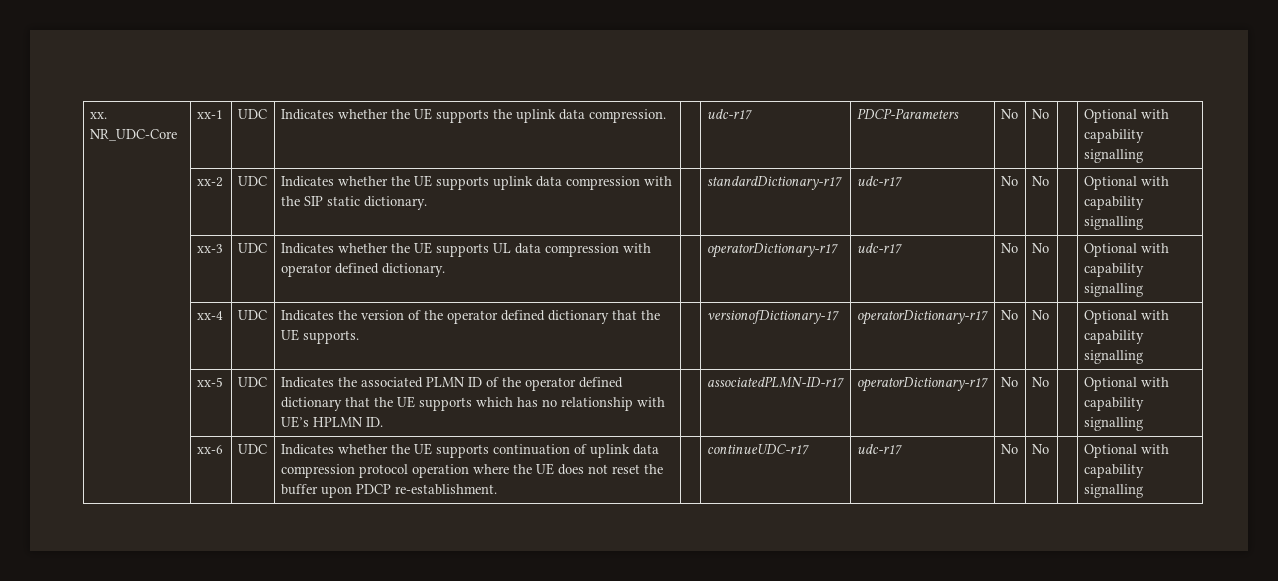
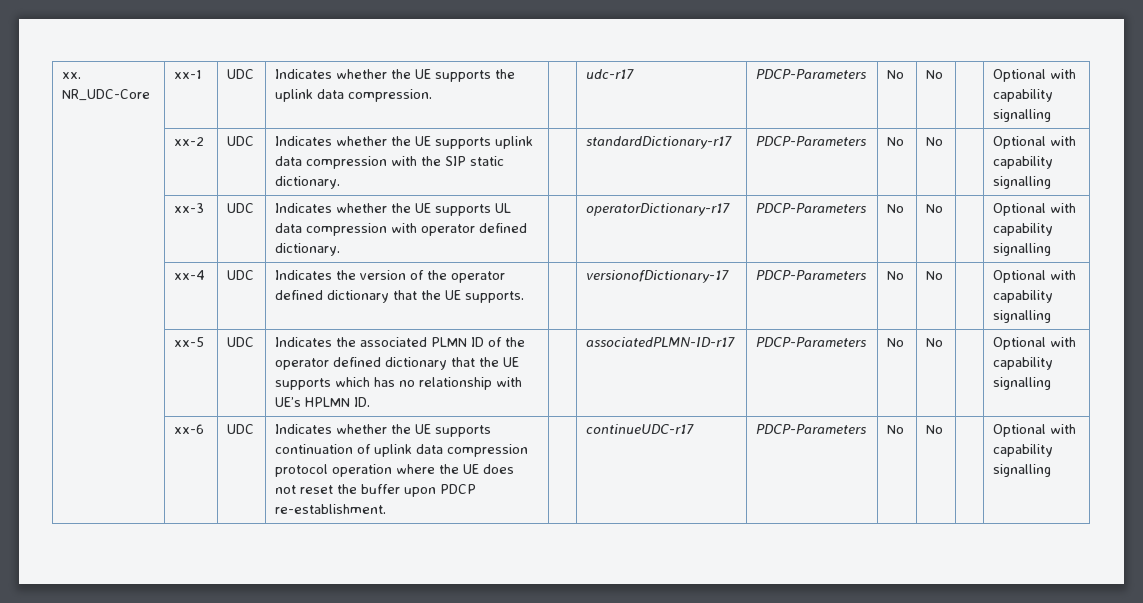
- | xx-2 | UDC | Indicates whether the UE supports uplink data compression with the SIP static dictionary. | | standardDictionary-r17 | udc-r17 | No | No | | Optional with capability signalling
+ | xx-2 | UDC | Indicates whether the UE supports uplink data compression with the SIP static dictionary. | | standardDictionary-r17 | PDCP-Parameters | No | No | | Optional with capability signalling
- | xx-3 | UDC | Indicates whether the UE supports UL data compression with operator defined dictionary. | | operatorDictionary-r17 | udc-r17 | No | No | | Optional with capability signalling
+ | xx-3 | UDC | Indicates whether the UE supports UL data compression with operator defined dictionary. | | operatorDictionary-r17 | PDCP-Parameters | No | No | | Optional with capability signalling
- | xx-4 | UDC | Indicates the version of the operator defined dictionary that the UE supports. | | versionofDictionary-17 | operatorDictionary-r17 | No | No | | Optional with capability signalling
+ | xx-4 | UDC | Indicates the version of the operator defined dictionary that the UE supports. | | versionofDictionary-17 | PDCP-Parameters | No | No | | Optional with capability signalling
- | xx-5 | UDC | Indicates the associated PLMN ID of the operator defined dictionary that the UE supports which has no relationship with UE’s HPLMN ID. | | associatedPLMN-ID-r17 | operatorDictionary-r17 | No | No | | Optional with capability signalling
+ | xx-5 | UDC | Indicates the associated PLMN ID of the operator defined dictionary that the UE supports which has no relationship with UE’s HPLMN ID. | | associatedPLMN-ID-r17 | PDCP-Parameters | No | No | | Optional with capability signalling
- | xx-6 | UDC | Indicates whether the UE supports continuation of uplink data compression protocol operation where the UE does not reset the buffer upon PDCP re-establishment. | | continueUDC-r17 | udc-r17 | No | No | | Optional with capability signalling
+ | xx-6 | UDC | Indicates whether the UE supports continuation of uplink data compression protocol operation where the UE does not reset the buffer upon PDCP re-establishment. | | continueUDC-r17 | PDCP-Parameters | No | No | | Optional with capability signalling

